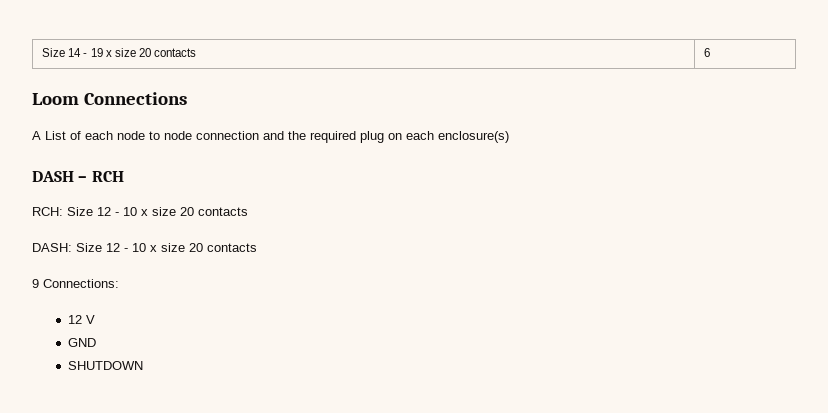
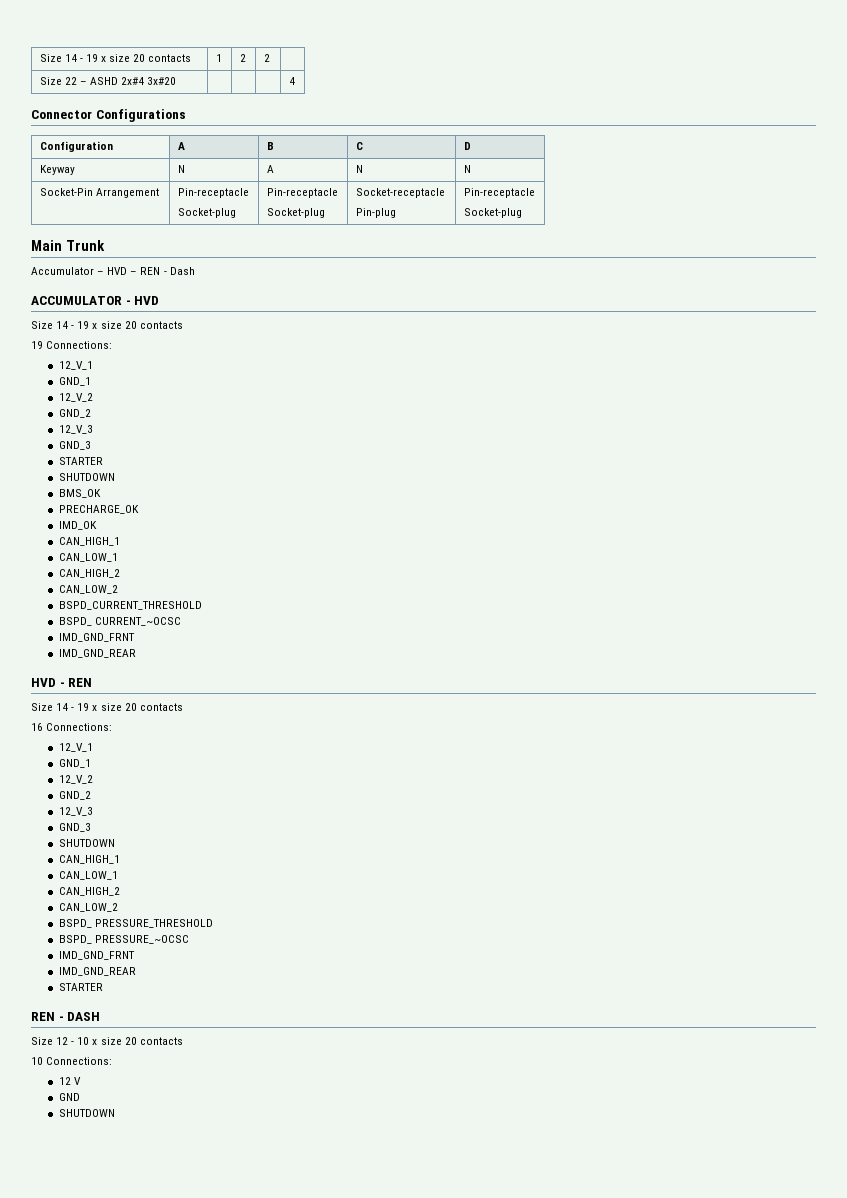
- Size 14 - 19 x size 20 contacts | 6
- Loom Connections
- A List of each node to node connection and the required plug on each enclosure(s)
- DASH – RCH
- RCH: Size 12 - 10 x size 20 contacts
- DASH: Size 12 - 10 x size 20 contacts
- 9 Connections:
+ Size 14 - 19 x size 20 contacts | 1 | 2 | 2 |
+ Size 22 – ASHD 2x#4 3x#20 | | | | 4
+ Connector Configurations
+ Configuration | A | B | C | D
+ Keyway | N | A | N | N
+ Socket-Pin Arrangement | Pin-receptacle
+ Socket-plug | Pin-receptacle
+ Socket-plug | Socket-receptacle
+ Pin-plug | Pin-receptacle
+ Socket-plug
+ Main Trunk
+ Accumulator – HVD – REN - Dash
+ ACCUMULATOR - HVD
+ Size 14 - 19 x size 20 contacts
+ 19 Connections:
+ 12_V_1
+ GND_1
+ 12_V_2
+ GND_2
+ 12_V_3
+ GND_3
+ STARTER
+ SHUTDOWN
+ BMS_OK
+ PRECHARGE_OK
+ IMD_OK
+ CAN_HIGH_1
+ CAN_LOW_1
+ CAN_HIGH_2
+ CAN_LOW_2
+ BSPD_CURRENT_THRESHOLD
+ BSPD_ CURRENT_~OCSC
+ IMD_GND_FRNT
+ IMD_GND_REAR
+ HVD - REN
+ Size 14 - 19 x size 20 contacts
+ 16 Connections:
+ 12_V_1
+ GND_1
+ 12_V_2
+ GND_2
+ 12_V_3
+ GND_3
+ SHUTDOWN
+ CAN_HIGH_1
+ CAN_LOW_1
+ CAN_HIGH_2
+ CAN_LOW_2
+ BSPD_ PRESSURE_THRESHOLD
+ BSPD_ PRESSURE_~OCSC
+ IMD_GND_FRNT
+ IMD_GND_REAR
+ STARTER
+ REN - DASH
+ Size 12 - 10 x size 20 contacts
+ 10 Connections:

